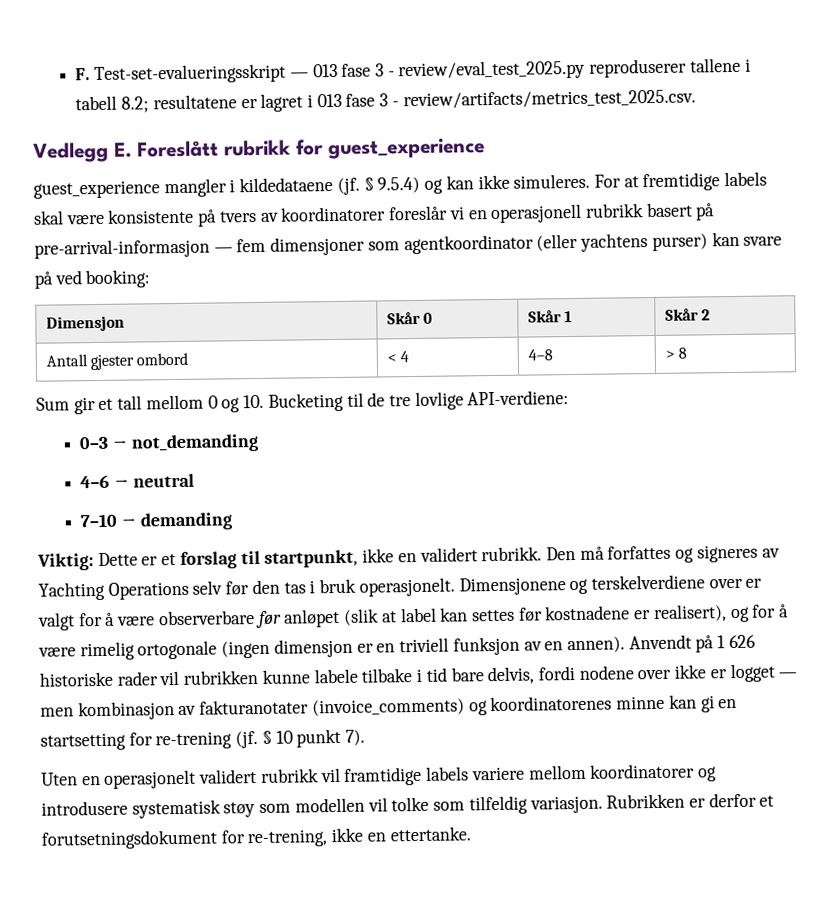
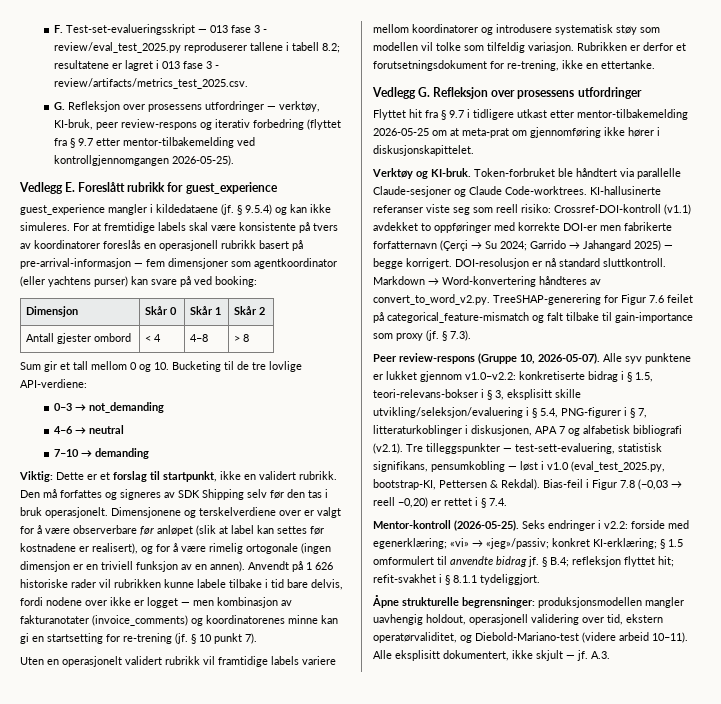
+ G. Refleksjon over prosessens utfordringer — verktøy, KI-bruk, peer review-respons og iterativ forbedring (flyttet fra § 9.7 etter mentor-tilbakemelding ved kontrollgjennomgangen 2026-05-25).
- For at fremtidige labels skal være konsistente på tvers av koordinatorer foreslår vi en operasjonell rubrikk basert på pre-arrival-informasjon — fem dimensjoner som agentkoordinator (eller yachtens purser) kan svare på ved booking:
+ For at fremtidige labels skal være konsistente på tvers av koordinatorer foreslås en operasjonell rubrikk basert på pre-arrival-informasjon — fem dimensjoner som agentkoordinator (eller yachtens purser) kan svare på ved booking:
- Den må forfattes og signeres av Yachting Operations selv før den tas i bruk operasjonelt.
+ Den må forfattes og signeres av SDK Shipping selv før den tas i bruk operasjonelt.
+ Vedlegg G. Refleksjon over prosessens utfordringer
+ Flyttet hit fra § 9.7 i tidligere utkast etter mentor-tilbakemelding 2026-05-25 om at meta-prat om gjennomføring ikke hører i diskusjonskapittelet.
+ Verktøy og KI-bruk. Token-forbruket ble håndtert via parallelle Claude-sesjoner og Claude Code-worktrees. KI-hallusinerte referanser viste seg som reell risiko: Crossref-DOI-kontroll (v1.1) avdekket to oppføringer med korrekte DOI-er men fabrikerte forfatternavn (Çerçi → Su 2024; Garrido → Jahangard 2025) — begge korrigert. DOI-resolusjon er nå standard sluttkontroll. Markdown → Word-konvertering håndteres av convert_to_word_v2.py. TreeSHAP-generering for Figur 7.6 feilet på categorical_feature-mismatch og falt tilbake til gain-importance som proxy (jf. § 7.3).
+ Peer review-respons (Gruppe 10, 2026-05-07). Alle syv punktene er lukket gjennom v1.0–v2.2: konkretiserte bidrag i § 1.5, teori-relevans-bokser i § 3, eksplisitt skille utvikling/seleksjon/evaluering i § 5.4, PNG-figurer i § 7, litteraturkoblinger i diskusjonen, APA 7 og alfabetisk bibliografi (v2.1). Tre tilleggspunkter — test-sett-evaluering, statistisk signifikans, pensumkobling — løst i v1.0 (eval_test_2025.py, bootstrap-KI, Pettersen & Rekdal). Bias-feil i Figur 7.8 (−0,03 → reell −0,20) er rettet i § 7.4.
+ Mentor-kontroll (2026-05-25). Seks endringer i v2.2: forside med egenerklæring; «vi» → «jeg»/passiv; konkret KI-erklæring; § 1.5 omformulert til anvendte bidrag jf. § B.4; refleksjon flyttet hit; refit-svakhet i § 8.1.1 tydeliggjort.
+ Åpne strukturelle begrensninger: produksjonsmodellen mangler uavhengig holdout, operasjonell validering over tid, ekstern operatørvaliditet, og Diebold-Mariano-test (videre arbeid 10–11). Alle eksplisitt dokumentert, ikke skjult — jf. A.3.

